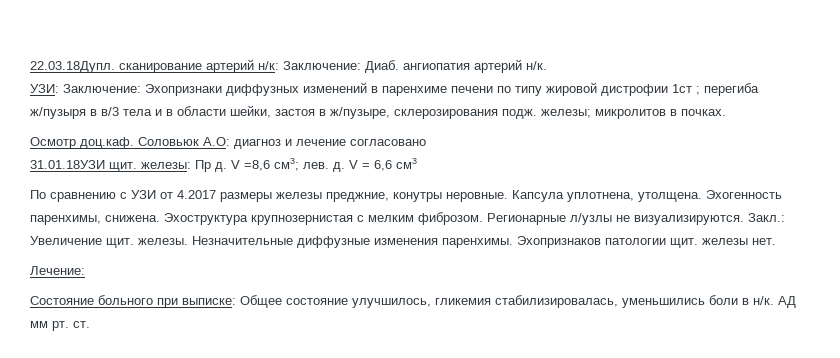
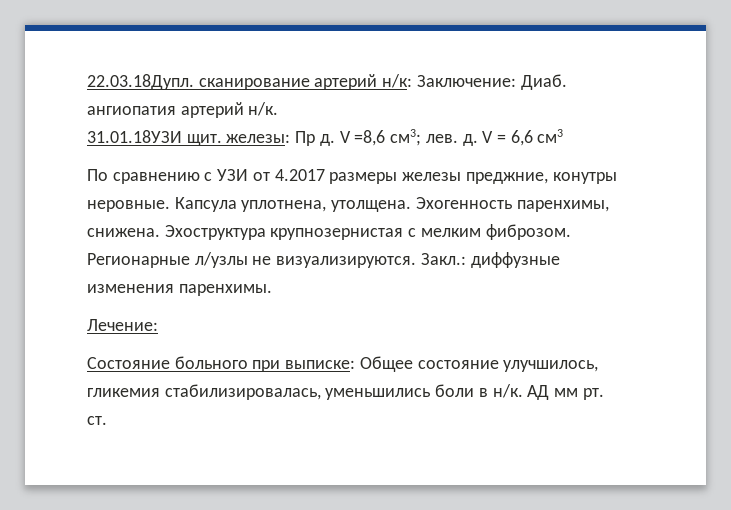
- УЗИ: Заключение: Эхопризнаки диффузных изменений в паренхиме печени по типу жировой дистрофии 1ст ; перегиба ж/пузыря в в/3 тела и в области шейки, застоя в ж/пузыре, склерозирования подж. железы; микролитов в почках.
- Осмотр доц.каф. Соловьюк А.О: диагноз и лечение согласовано
- Закл.: Увеличение щит. железы. Незначительные диффузные изменения паренхимы. Эхопризнаков патологии щит. железы нет.
+ Закл.: диффузные изменения паренхимы.

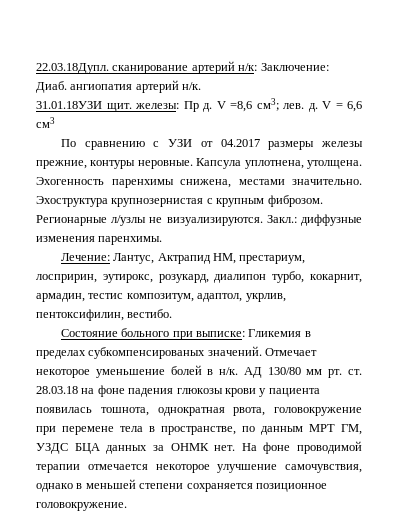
- По сравнению с УЗИ от 4.2017 размеры железы преджние, конутры неровные.
+ По сравнению с УЗИ от 04.2017 размеры железы прежние, контуры неровные.
- Эхогенность паренхимы, снижена.
+ Эхогенность паренхимы снижена, местами значительно.
- Эхоструктура крупнозернистая с мелким фиброзом.
+ Эхоструктура крупнозернистая с крупным фиброзом.
- Лечение:
- Состояние больного при выписке: Общее состояние улучшилось, гликемия стабилизировалась, уменьшились боли в н/к.
+ Лечение: Лантус, Актрапид НМ, престариум, лоспририн, эутирокс, розукард, диалипон турбо, кокарнит, армадин, тестис композитум, адаптол, укрлив, пентоксифилин, вестибо.
+ Состояние больного при выписке: Гликемия в пределах субкомпенсированых значений. Отмечает некоторое уменьшение болей в н/к.
- АД мм рт. ст.
+ АД 130/80 мм рт. ст. 28.03.18 на фоне падения глюкозы крови у пациента появилась тошнота, однократная рвота, головокружение при перемене тела в пространстве, по данным МРТ ГМ, УЗДС БЦА данных за ОНМК нет. На фоне проводимой терапии отмечается некоторое улучшение самочувствия, однако в меньшей степени сохраняется позиционное головокружение.

